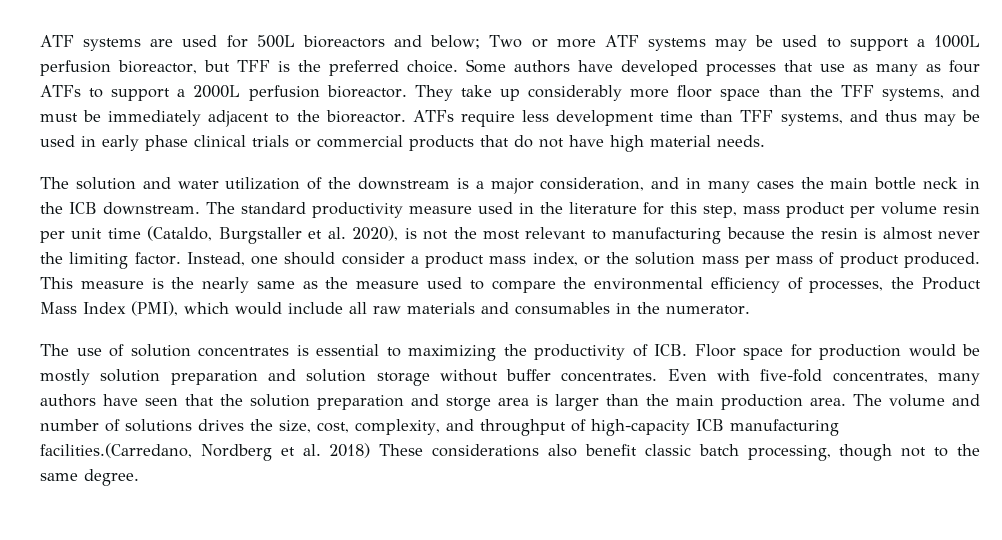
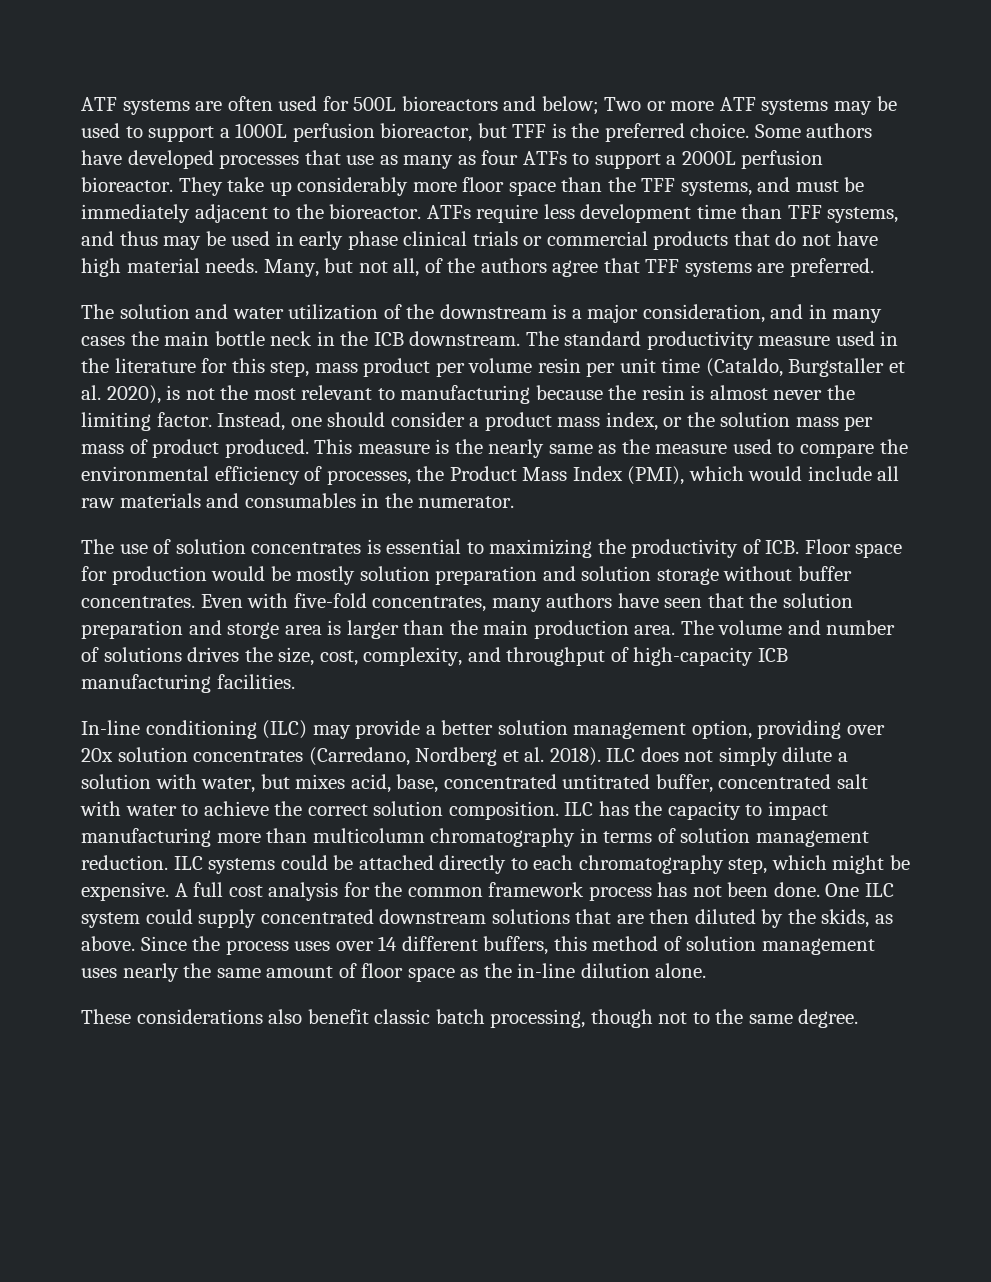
- ATF systems are used for 500L bioreactors and below; Two or more ATF systems may be used to support a 1000L perfusion bioreactor, but TFF is the preferred choice.
+ ATF systems are often used for 500L bioreactors and below; Two or more ATF systems may be used to support a 1000L perfusion bioreactor, but TFF is the preferred choice.
+ Many, but not all, of the authors agree that TFF systems are preferred.
- The volume and number of solutions drives the size, cost, complexity, and throughput of high-capacity ICB manufacturing facilities.(Carredano, Nordberg et al. 2018) These considerations also benefit classic batch processing, though not to the same degree.
+ The volume and number of solutions drives the size, cost, complexity, and throughput of high-capacity ICB manufacturing facilities.
+ In-line conditioning (ILC) may provide a better solution management option, providing over 20x solution concentrates (Carredano, Nordberg et al. 2018). ILC does not simply dilute a solution with water, but mixes acid, base, concentrated untitrated buffer, concentrated salt with water to achieve the correct solution composition. ILC has the capacity to impact manufacturing more than multicolumn chromatography in terms of solution management reduction. ILC systems could be attached directly to each chromatography step, which might be expensive. A full cost analysis for the common framework process has not been done. One ILC system could supply concentrated downstream solutions that are then diluted by the skids, as above. Since the process uses over 14 different buffers, this method of solution management uses nearly the same amount of floor space as the in-line dilution alone.
+ These considerations also benefit classic batch processing, though not to the same degree.

